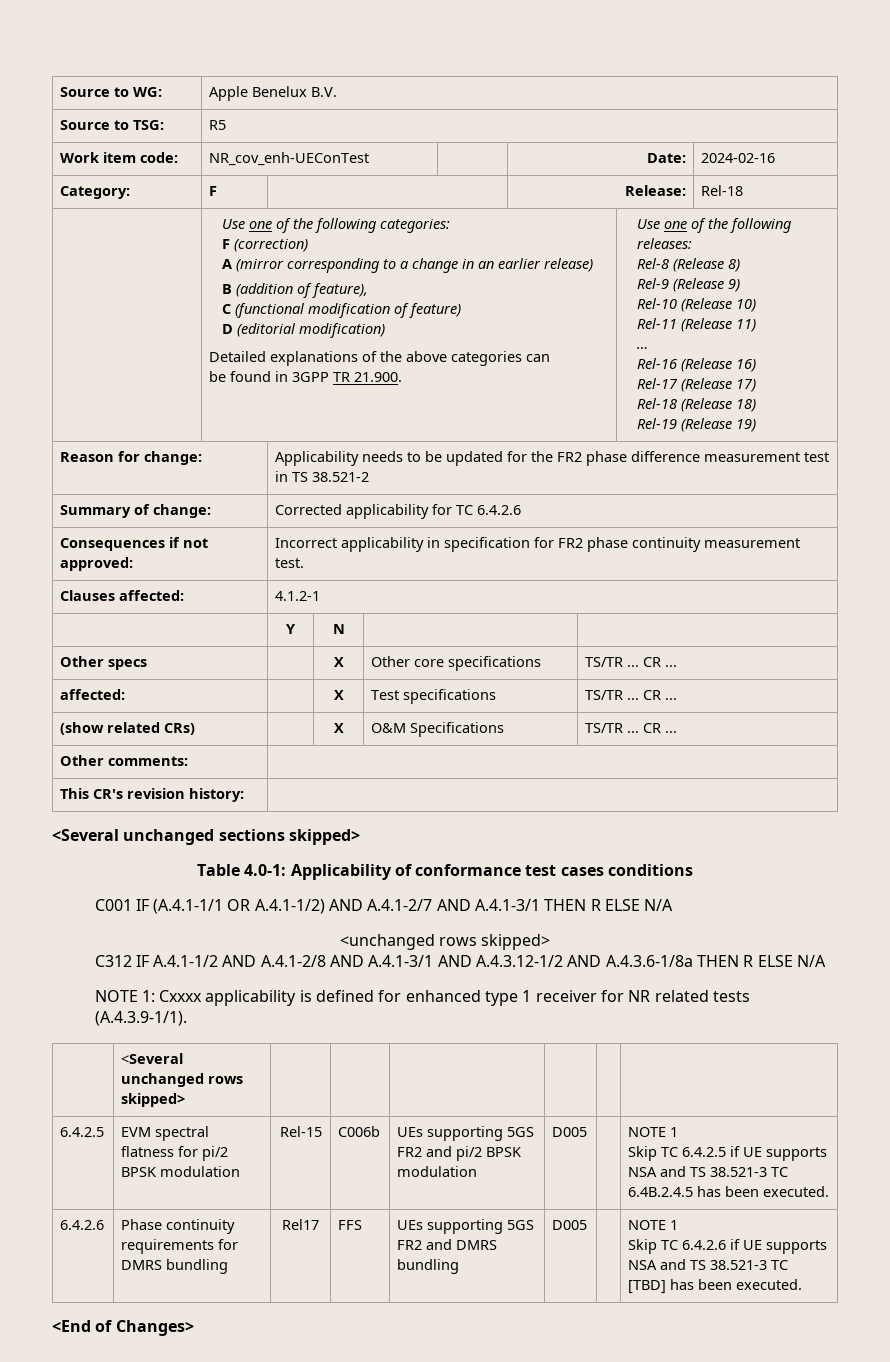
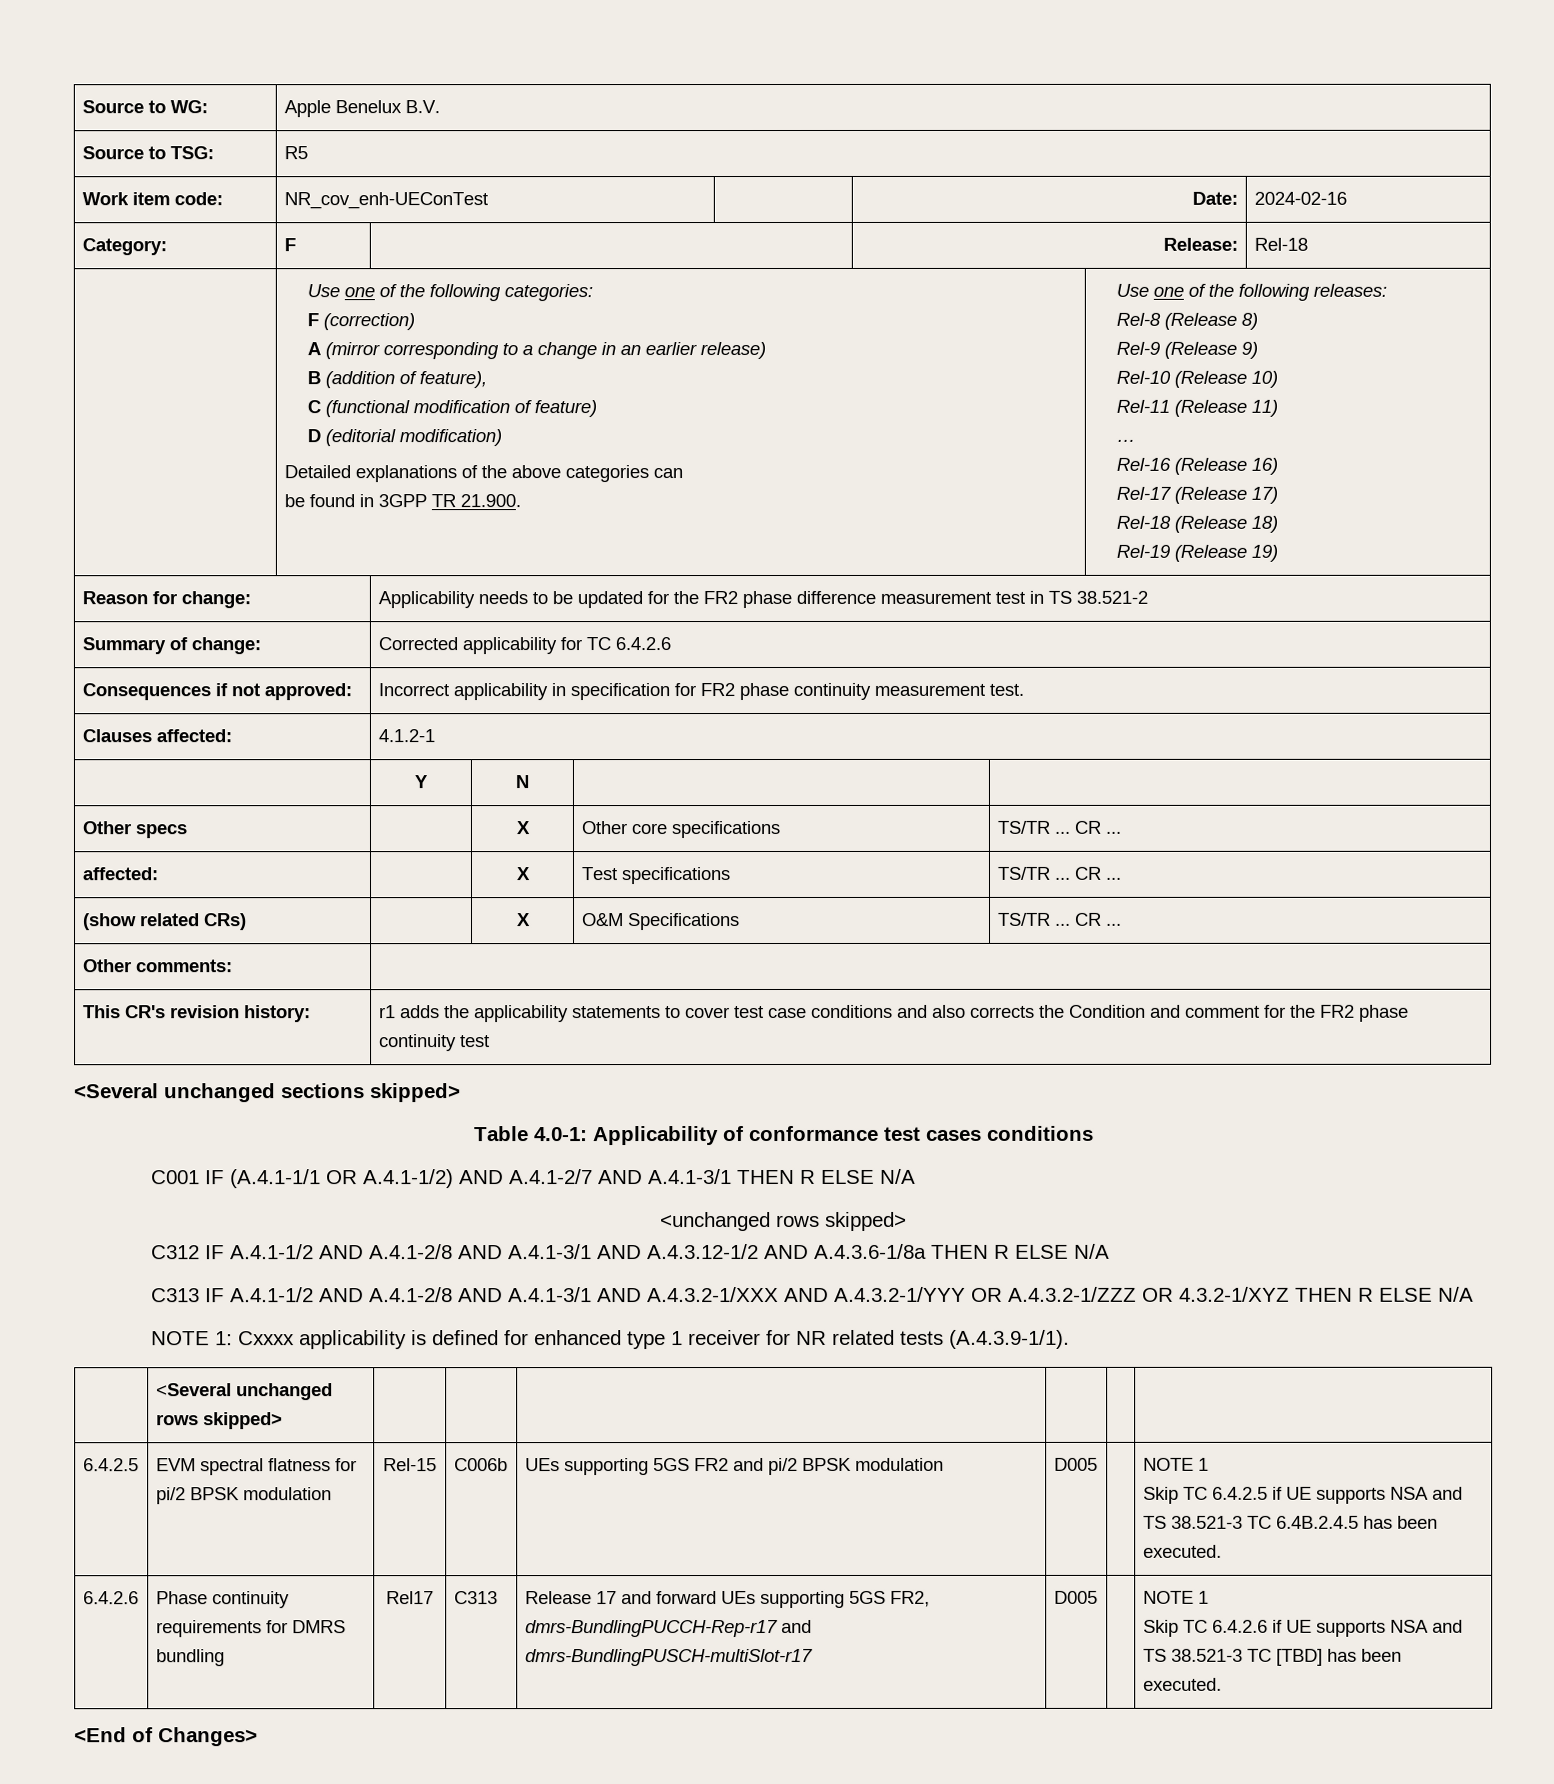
- This CR's revision history: |
+ This CR's revision history: | r1 adds the applicability statements to cover test case conditions and also corrects the Condition and comment for the FR2 phase continuity test
+ C313 IF A.4.1-1/2 AND A.4.1-2/8 AND A.4.1-3/1 AND A.4.3.2-1/XXX AND A.4.3.2-1/YYY OR A.4.3.2-1/ZZZ OR 4.3.2-1/XYZ THEN R ELSE N/A
- 6.4.2.6 | Phase continuity requirements for DMRS bundling | Rel17 | FFS | UEs supporting 5GS FR2 and DMRS bundling | D005 | | NOTE 1
+ 6.4.2.6 | Phase continuity requirements for DMRS bundling | Rel17 | C313 | Release 17 and forward UEs supporting 5GS FR2, dmrs-BundlingPUCCH-Rep-r17 and dmrs-BundlingPUSCH-multiSlot-r17 | D005 | | NOTE 1

